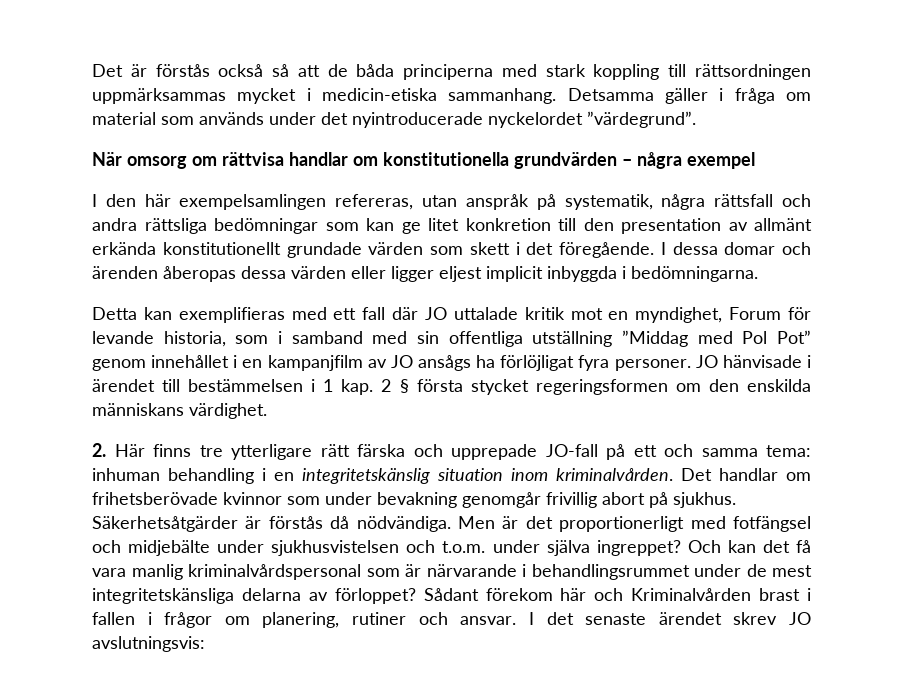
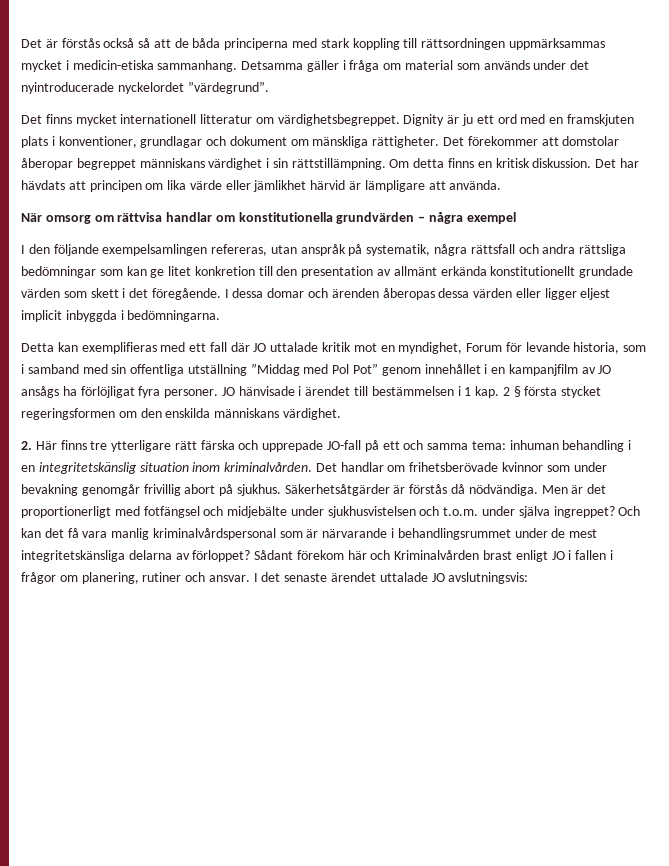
+ Det finns mycket internationell litteratur om värdighetsbegreppet. Dignity är ju ett ord med en framskjuten plats i konventioner, grundlagar och dokument om mänskliga rättigheter. Det förekommer att domstolar åberopar begreppet människans värdighet i sin rättstillämpning. Om detta finns en kritisk diskussion. Det har hävdats att principen om lika värde eller jämlikhet härvid är lämpligare att använda.
- I den här exempelsamlingen refereras, utan anspråk på systematik, några rättsfall och andra rättsliga bedömningar som kan ge litet konkretion till den presentation av allmänt erkända konstitutionellt grundade värden som skett i det föregående.
+ I den följande exempelsamlingen refereras, utan anspråk på systematik, några rättsfall och andra rättsliga bedömningar som kan ge litet konkretion till den presentation av allmänt erkända konstitutionellt grundade värden som skett i det föregående.
- Sådant förekom här och Kriminalvården brast i fallen i frågor om planering, rutiner och ansvar.
+ Sådant förekom här och Kriminalvården brast enligt JO i fallen i frågor om planering, rutiner och ansvar.
- I det senaste ärendet skrev JO avslutningsvis:
+ I det senaste ärendet uttalade JO avslutningsvis:

